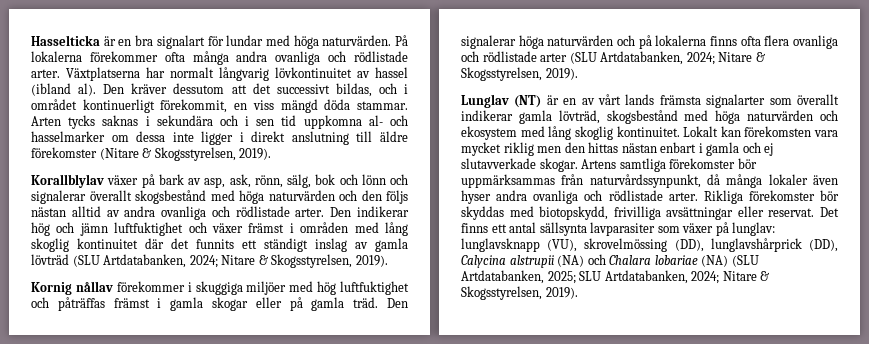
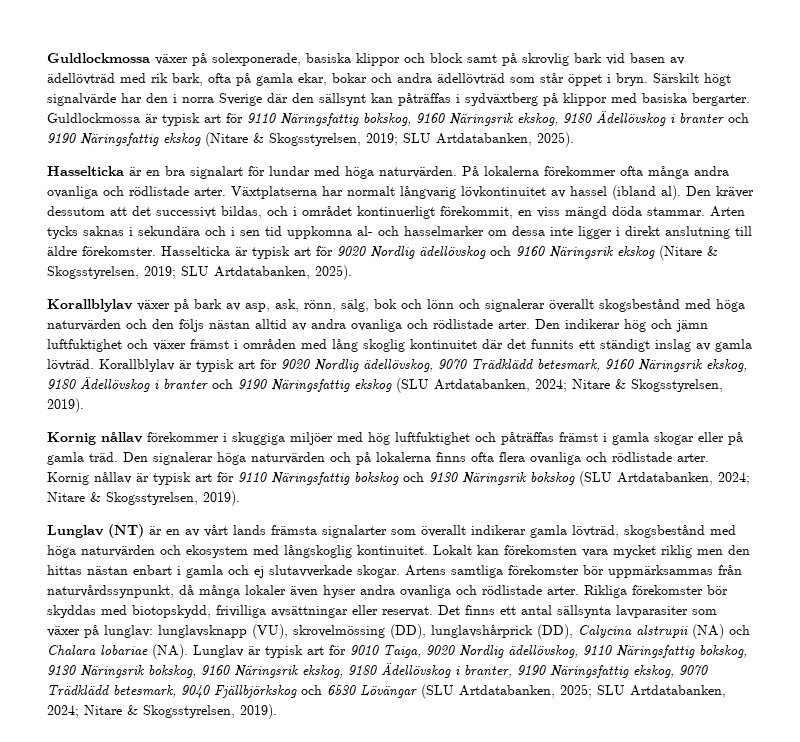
+ Guldlockmossa växer på solexponerade, basiska klippor och block samt på skrovlig bark vid basen av ädellövträd med rik bark, ofta på gamla ekar, bokar och andra ädellövträd som står öppet i bryn. Särskilt högt signalvärde har den i norra Sverige där den sällsynt kan påträffas i sydväxtberg på klippor med basiska bergarter. Guldlockmossa är typisk art för 9110 Näringsfattig bokskog, 9160 Näringsrik ekskog, 9180 Ädellövskog i branter och 9190 Näringsfattig ekskog (Nitare & Skogsstyrelsen, 2019; SLU Artdatabanken, 2025).
- Arten tycks saknas i sekundära och i sen tid uppkomna al- och hasselmarker om dessa inte ligger i direkt anslutning till äldre förekomster (Nitare & Skogsstyrelsen, 2019).
+ Arten tycks saknas i sekundära och i sen tid uppkomna al- och hasselmarker om dessa inte ligger i direkt anslutning till äldre förekomster. Hasselticka är typisk art för 9020 Nordlig ädellövskog och 9160 Näringsrik ekskog (Nitare & Skogsstyrelsen, 2019; SLU Artdatabanken, 2025).
- Den indikerar hög och jämn luftfuktighet och växer främst i områden med lång skoglig kontinuitet där det funnits ett ständigt inslag av gamla lövträd (SLU Artdatabanken, 2024; Nitare & Skogsstyrelsen, 2019).
+ Den indikerar hög och jämn luftfuktighet och växer främst i områden med lång skoglig kontinuitet där det funnits ett ständigt inslag av gamla lövträd. Korallblylav är typisk art för 9020 Nordlig ädellövskog, 9070 Trädklädd betesmark, 9160 Näringsrik ekskog, 9180 Ädellövskog i branter och 9190 Näringsfattig ekskog (SLU Artdatabanken, 2024; Nitare & Skogsstyrelsen, 2019).
- Den signalerar höga naturvärden och på lokalerna finns ofta flera ovanliga och rödlistade arter (SLU Artdatabanken, 2024; Nitare & Skogsstyrelsen, 2019).
+ Den signalerar höga naturvärden och på lokalerna finns ofta flera ovanliga och rödlistade arter. Kornig nållav är typisk art för 9110 Näringsfattig bokskog och 9130 Näringsrik bokskog (SLU Artdatabanken, 2024; Nitare & Skogsstyrelsen, 2019).
- Lunglav (NT) är en av vårt lands främsta signalarter som överallt indikerar gamla lövträd, skogsbestånd med höga naturvärden och ekosystem med lång skoglig kontinuitet.
+ Lunglav (NT) är en av vårt lands främsta signalarter som överallt indikerar gamla lövträd, skogsbestånd med höga naturvärden och ekosystem med långskoglig kontinuitet.
- Det finns ett antal sällsynta lavparasiter som växer på lunglav: lunglavsknapp (VU), skrovelmössing (DD), lunglavshårprick (DD), Calycina alstrupii (NA) och Chalara lobariae (NA) (SLU Artdatabanken, 2025; SLU Artdatabanken, 2024; Nitare & Skogsstyrelsen, 2019).
+ Det finns ett antal sällsynta lavparasiter som växer på lunglav: lunglavsknapp (VU), skrovelmössing (DD), lunglavshårprick (DD), Calycina alstrupii (NA) och Chalara lobariae (NA). Lunglav är typisk art för 9010 Taiga, 9020 Nordlig ädellövskog, 9110 Näringsfattig bokskog, 9130 Näringsrik bokskog, 9160 Näringsrik ekskog, 9180 Ädellövskog i branter, 9190 Näringsfattig ekskog, 9070 Trädklädd betesmark, 9040 Fjällbjörkskog och 6530 Lövängar (SLU Artdatabanken, 2025; SLU Artdatabanken, 2024; Nitare & Skogsstyrelsen, 2019).

